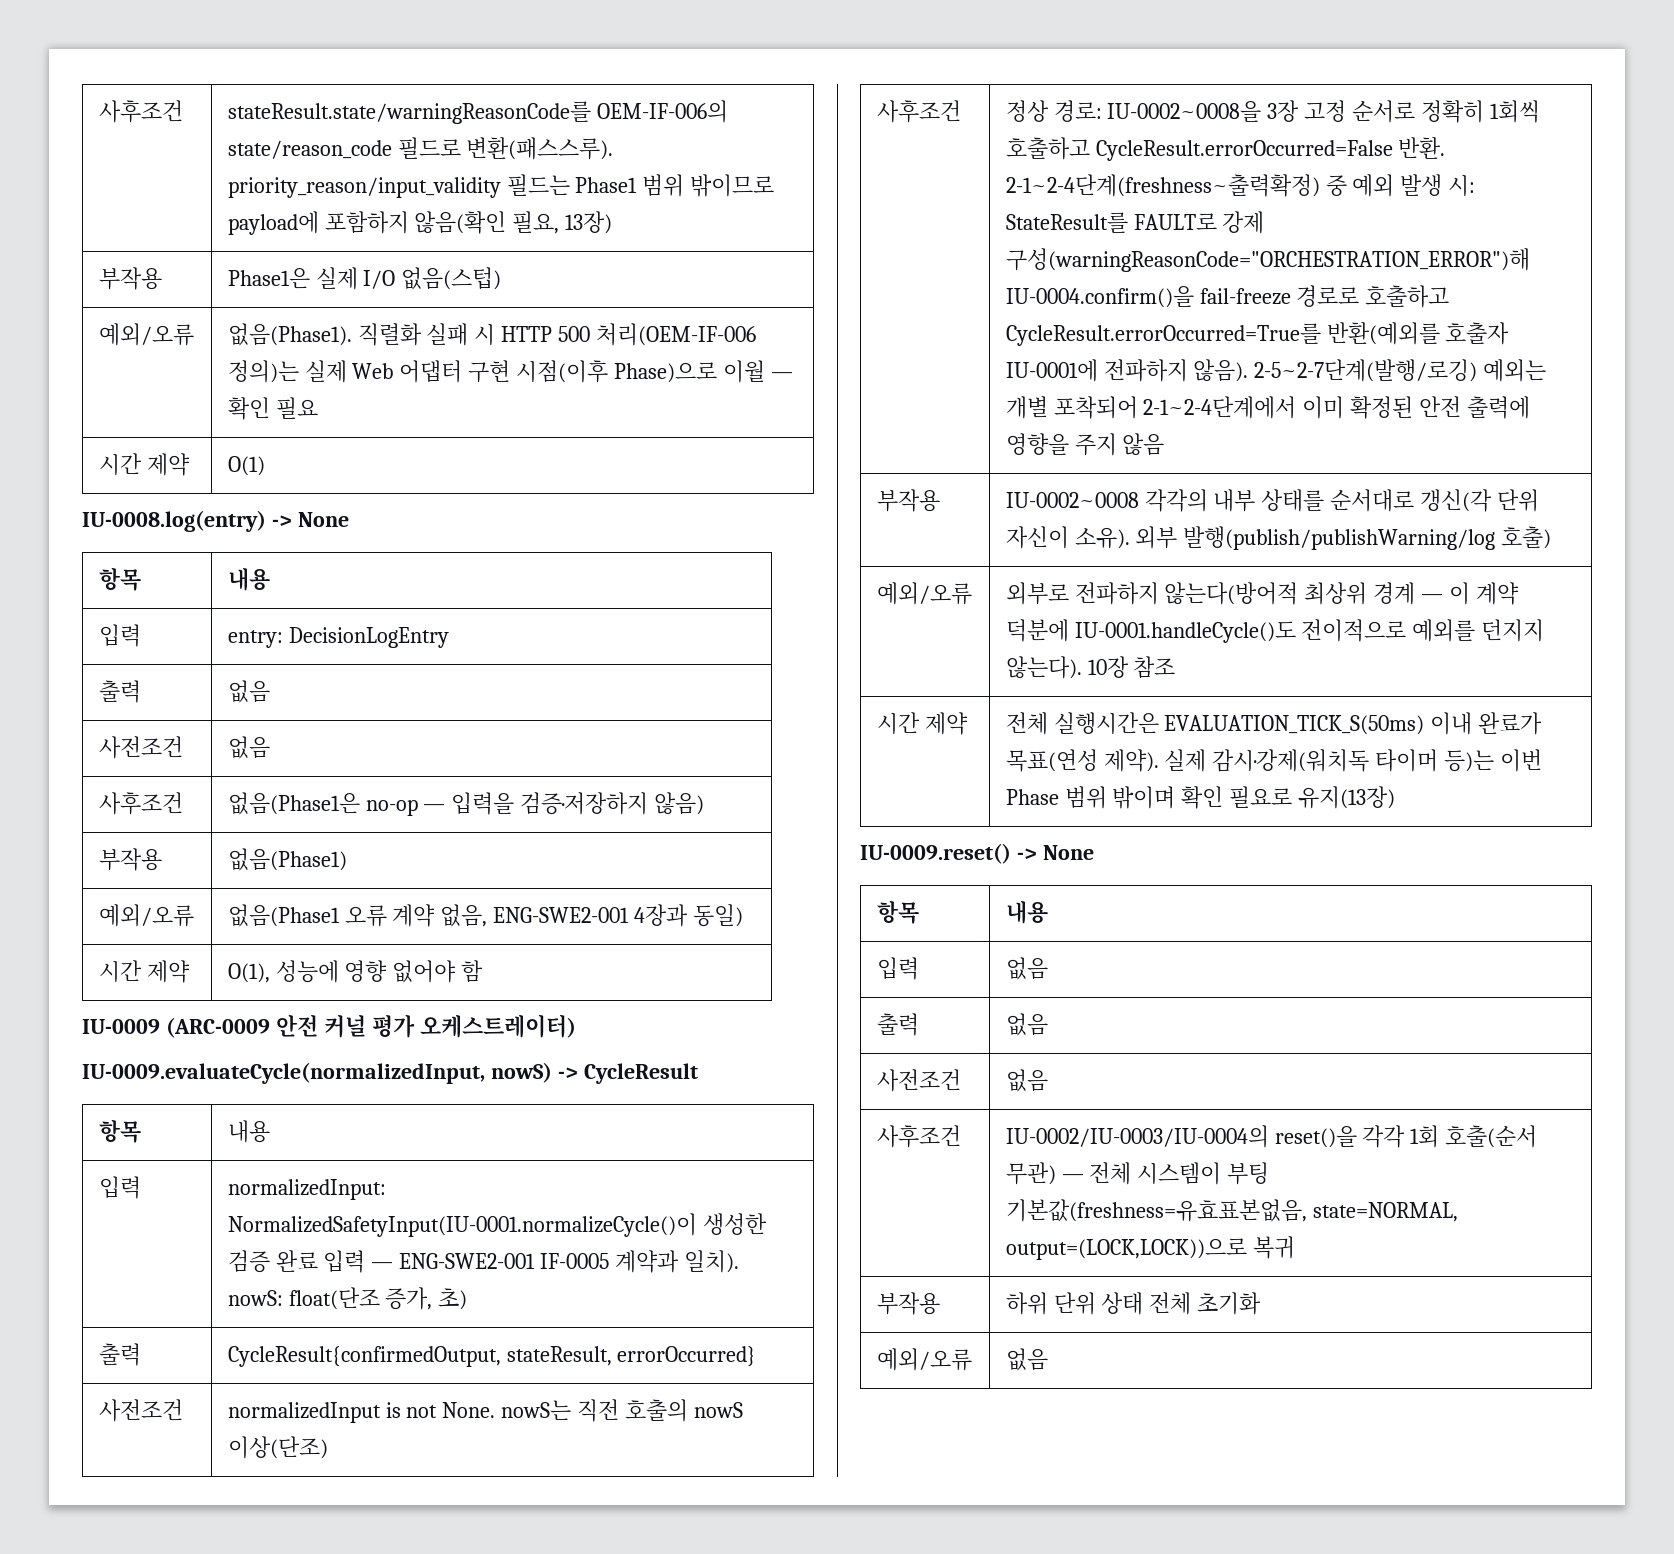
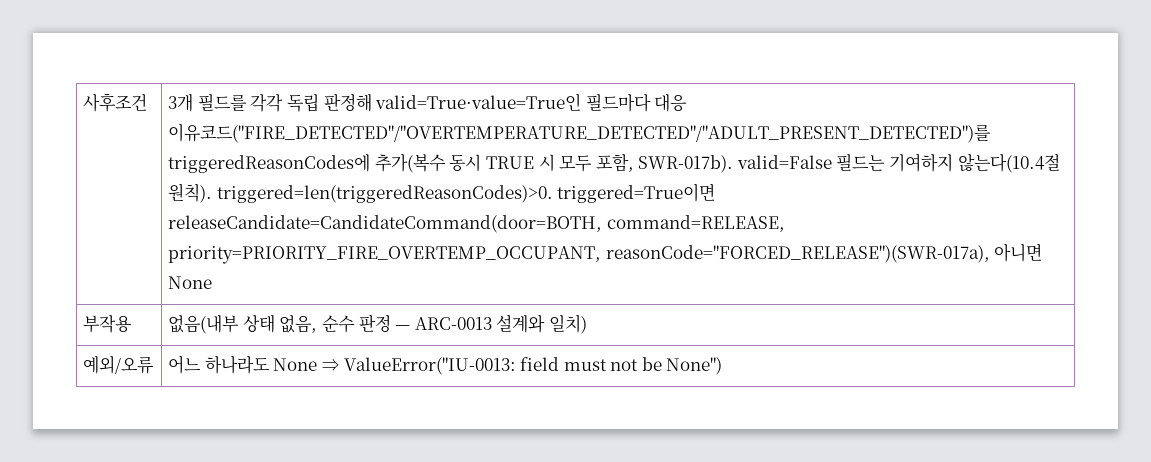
- 사후조건 | stateResult.state/warningReasonCode를 OEM-IF-006의 state/reason_code 필드로 변환(패스스루). priority_reason/input_validity 필드는 Phase1 범위 밖이므로 payload에 포함하지 않음(확인 필요, 13장)
- 부작용 | Phase1은 실제 I/O 없음(스텁)
- 예외/오류 | 없음(Phase1). 직렬화 실패 시 HTTP 500 처리(OEM-IF-006 정의)는 실제 Web 어댑터 구현 시점(이후 Phase)으로 이월 — 확인 필요
- 시간 제약 | O(1)
- IU-0008.log(entry) -> None
- 항목 | 내용
- 입력 | entry: DecisionLogEntry
- 출력 | 없음
- 사전조건 | 없음
- 사후조건 | 없음(Phase1은 no-op — 입력을 검증·저장하지 않음)
- 부작용 | 없음(Phase1)
- 예외/오류 | 없음(Phase1 오류 계약 없음, ENG-SWE2-001 4장과 동일)
- 시간 제약 | O(1), 성능에 영향 없어야 함
- IU-0009 (ARC-0009 안전 커널 평가 오케스트레이터)
- IU-0009.evaluateCycle(normalizedInput, nowS) -> CycleResult
- 항목 | 내용
- 입력 | normalizedInput: NormalizedSafetyInput(IU-0001.normalizeCycle()이 생성한 검증 완료 입력 — ENG-SWE2-001 IF-0005 계약과 일치). nowS: float(단조 증가, 초)
- 출력 | CycleResult{confirmedOutput, stateResult, errorOccurred}
- 사전조건 | normalizedInput is not None. nowS는 직전 호출의 nowS 이상(단조)
- 사후조건 | 정상 경로: IU-0002~0008을 3장 고정 순서로 정확히 1회씩 호출하고 CycleResult.errorOccurred=False 반환. 2-1~2-4단계(freshness~출력확정) 중 예외 발생 시: StateResult를 FAULT로 강제 구성(warningReasonCode="ORCHESTRATION_ERROR")해 IU-0004.confirm()을 fail-freeze 경로로 호출하고 CycleResult.errorOccurred=True를 반환(예외를 호출자 IU-0001에 전파하지 않음). 2-5~2-7단계(발행/로깅) 예외는 개별 포착되어 2-1~2-4단계에서 이미 확정된 안전 출력에 영향을 주지 않음
- 부작용 | IU-0002~0008 각각의 내부 상태를 순서대로 갱신(각 단위 자신이 소유). 외부 발행(publish/publishWarning/log 호출)
- 예외/오류 | 외부로 전파하지 않는다(방어적 최상위 경계 — 이 계약 덕분에 IU-0001.handleCycle()도 전이적으로 예외를 던지지 않는다). 10장 참조
- 시간 제약 | 전체 실행시간은 EVALUATION_TICK_S(50ms) 이내 완료가 목표(연성 제약). 실제 감시·강제(워치독 타이머 등)는 이번 Phase 범위 밖이며 확인 필요로 유지(13장)
- IU-0009.reset() -> None
- 항목 | 내용
- 입력 | 없음
- 출력 | 없음
- 사전조건 | 없음
- 사후조건 | IU-0002/IU-0003/IU-0004의 reset()을 각각 1회 호출(순서 무관) — 전체 시스템이 부팅 기본값(freshness=유효표본없음, state=NORMAL, output=(LOCK,LOCK))으로 복귀
- 부작용 | 하위 단위 상태 전체 초기화
- 예외/오류 | 없음
+ 사후조건 | 3개 필드를 각각 독립 판정해 valid=True·value=True인 필드마다 대응 이유코드("FIRE_DETECTED"/"OVERTEMPERATURE_DETECTED"/"ADULT_PRESENT_DETECTED")를 triggeredReasonCodes에 추가(복수 동시 TRUE 시 모두 포함, SWR-017b). valid=False 필드는 기여하지 않는다(10.4절 원칙). triggered=len(triggeredReasonCodes)>0. triggered=True이면 releaseCandidate=CandidateCommand(door=BOTH, command=RELEASE, priority=PRIORITY_FIRE_OVERTEMP_OCCUPANT, reasonCode="FORCED_RELEASE")(SWR-017a), 아니면 None
+ 부작용 | 없음(내부 상태 없음, 순수 판정 — ARC-0013 설계와 일치)
+ 예외/오류 | 어느 하나라도 None ⇒ ValueError("IU-0013: field must not be None")

